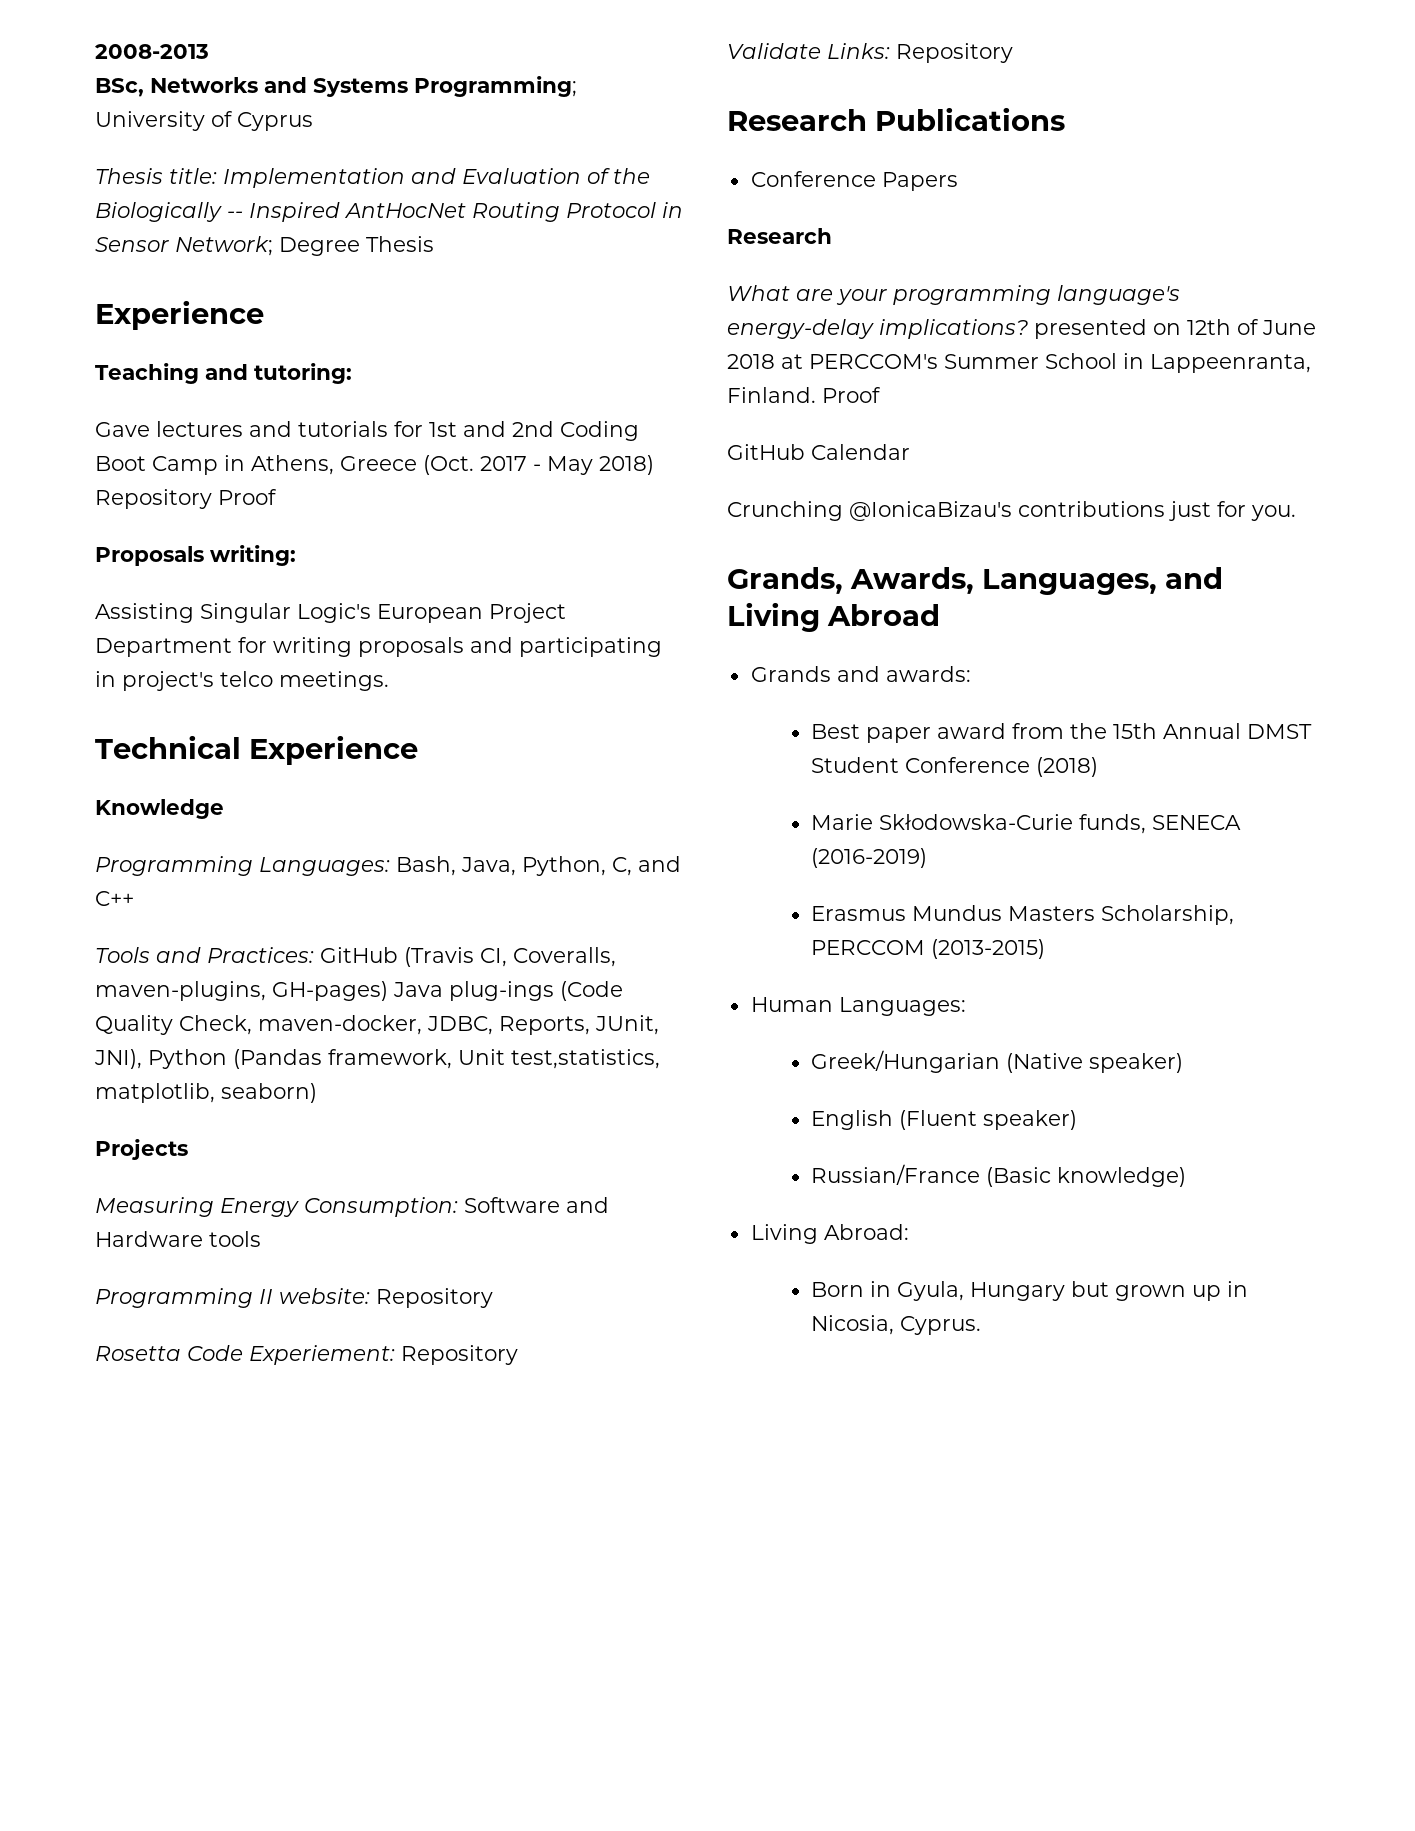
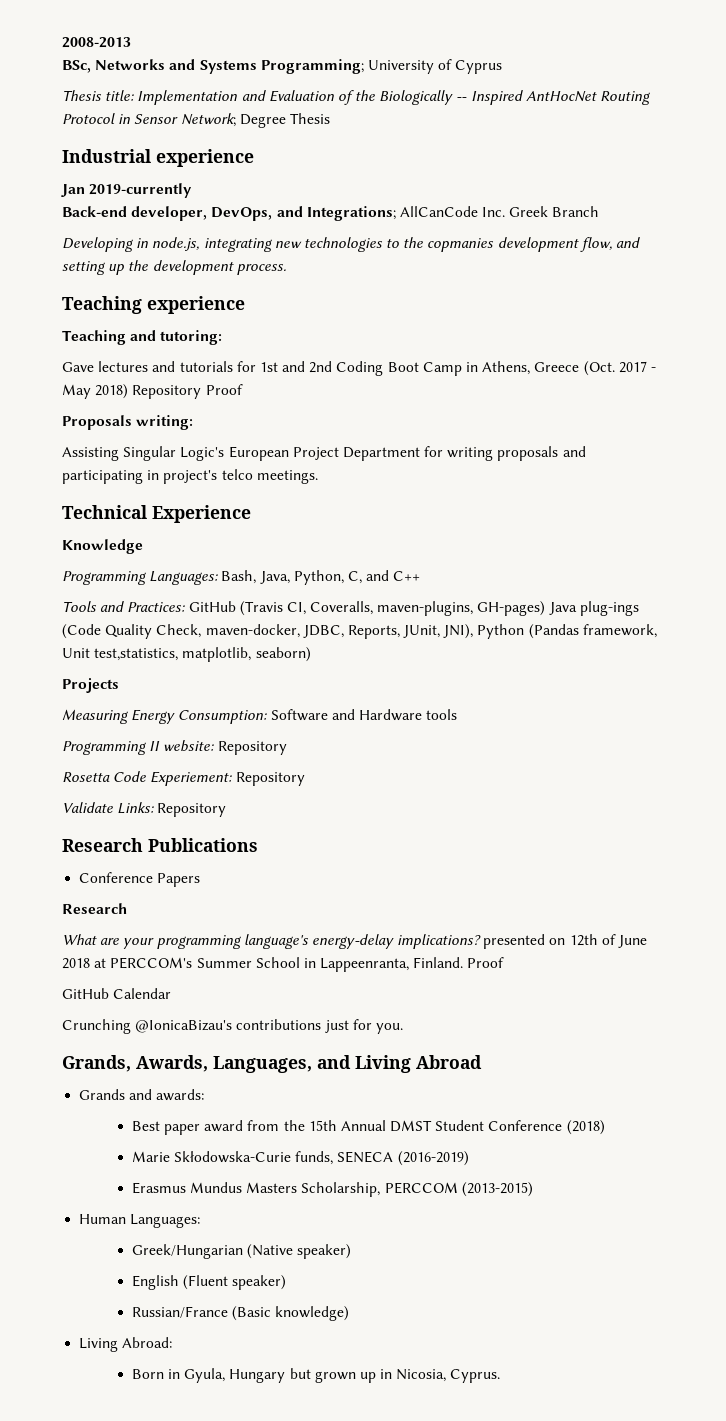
  Thesis title: Implementation and Evaluation of the Biologically -- Inspired AntHocNet Routing Protocol in Sensor Network; Degree Thesis
- Experience
+ Industrial experience
+ Jan 2019-currently
+ Back-end developer, DevOps, and Integrations; AllCanCode Inc. Greek Branch
+ Developing in node.js, integrating new technologies to the copmanies development flow, and setting up the development process.
+ Teaching experience

